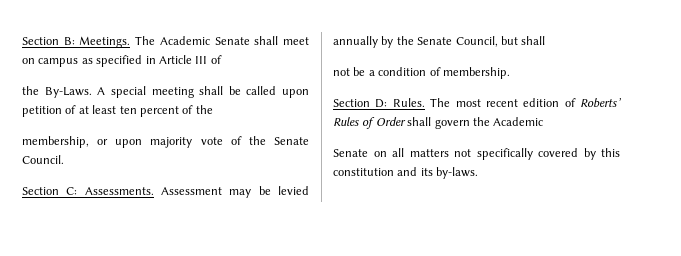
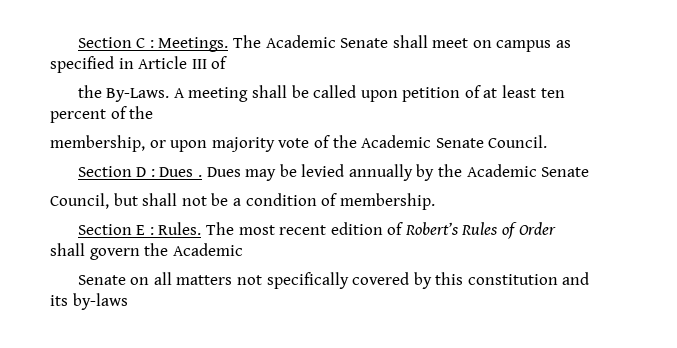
- Section B: Meetings.
+ Section C : Meetings.
- A special meeting shall be called upon petition of at least ten percent of the
+ A meeting shall be called upon petition of at least ten percent of the
- membership, or upon majority vote of the Senate Council.
+ membership, or upon majority vote of the Academic Senate Council.
- Section C: Assessments. Assessment may be levied annually by the Senate Council, but shall
- not be a condition of membership.
+ Section D : Dues . Dues may be levied annually by the Academic Senate
+ Council, but shall not be a condition of membership.
- Section D: Rules.
+ Section E : Rules.
- The most recent edition of Roberts’ Rules of Order shall govern the Academic
+ The most recent edition of Robert’s Rules of Order shall govern the Academic
- Senate on all matters not specifically covered by this constitution and its by-laws.
+ Senate on all matters not specifically covered by this constitution and its by-laws

